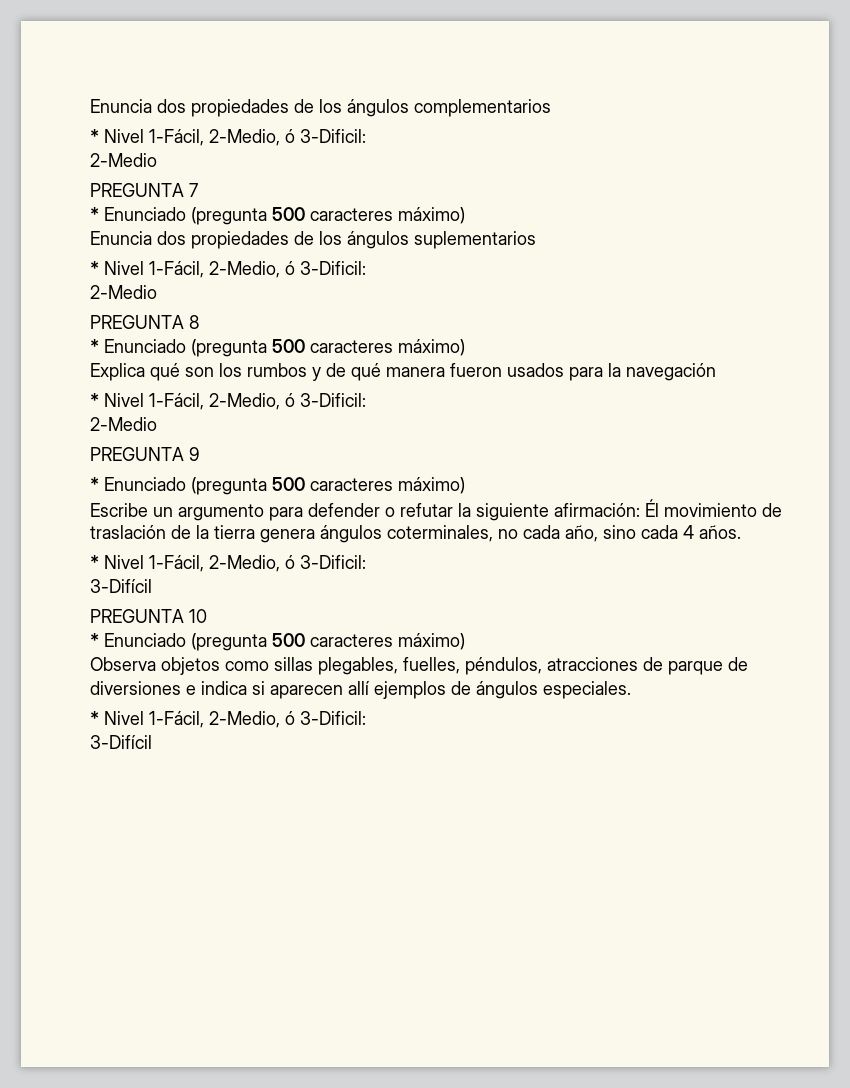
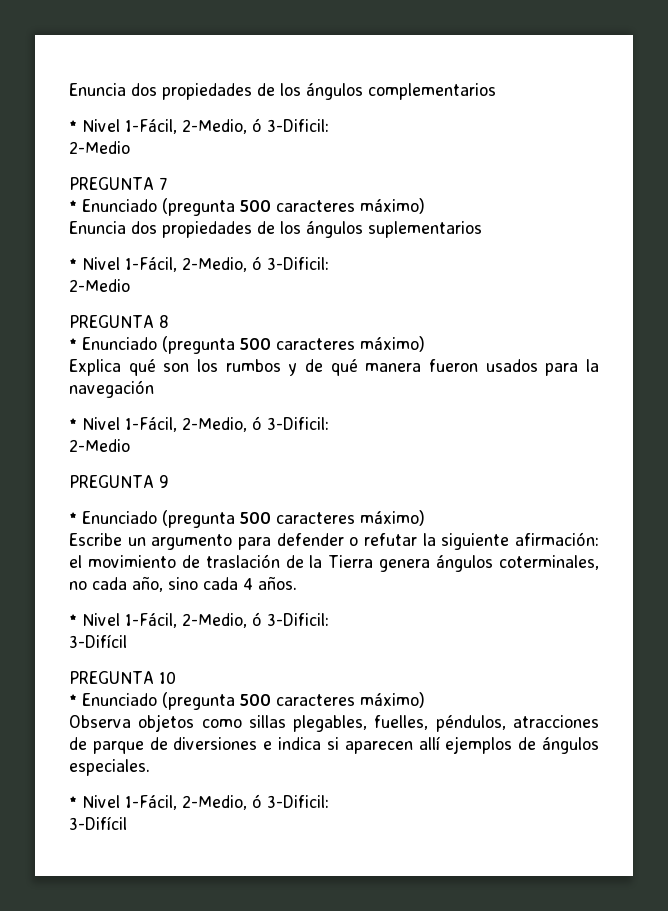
- Escribe un argumento para defender o refutar la siguiente afirmación: Él movimiento de traslación de la tierra genera ángulos coterminales, no cada año, sino cada 4 años.
+ Escribe un argumento para defender o refutar la siguiente afirmación: el movimiento de traslación de la Tierra genera ángulos coterminales, no cada año, sino cada 4 años.

